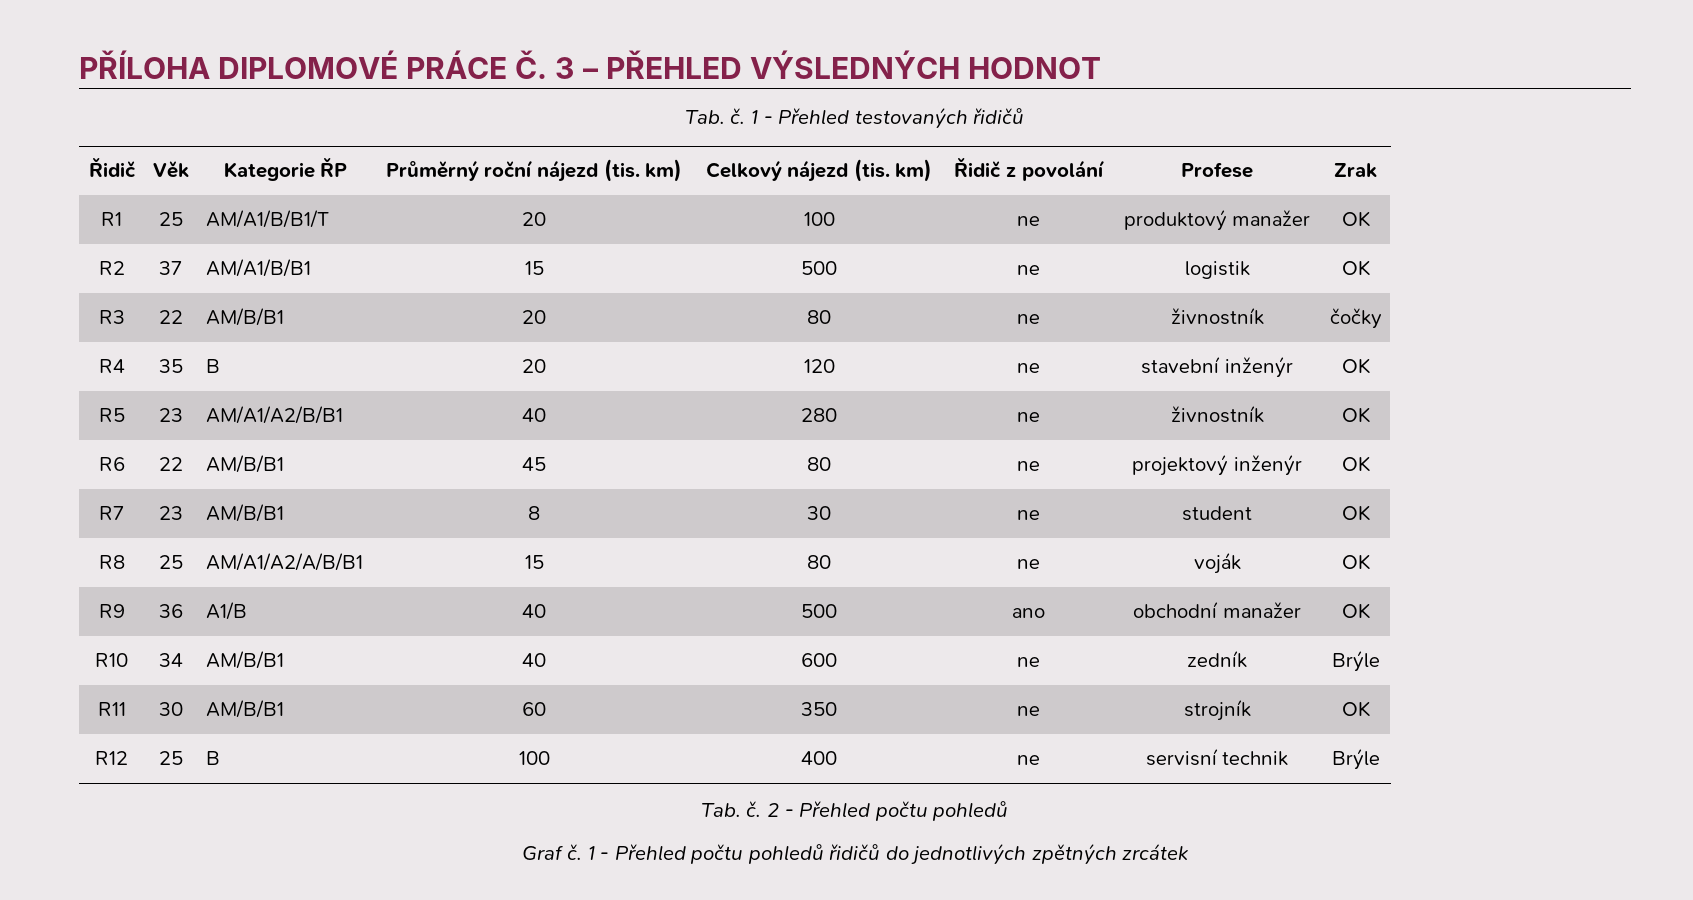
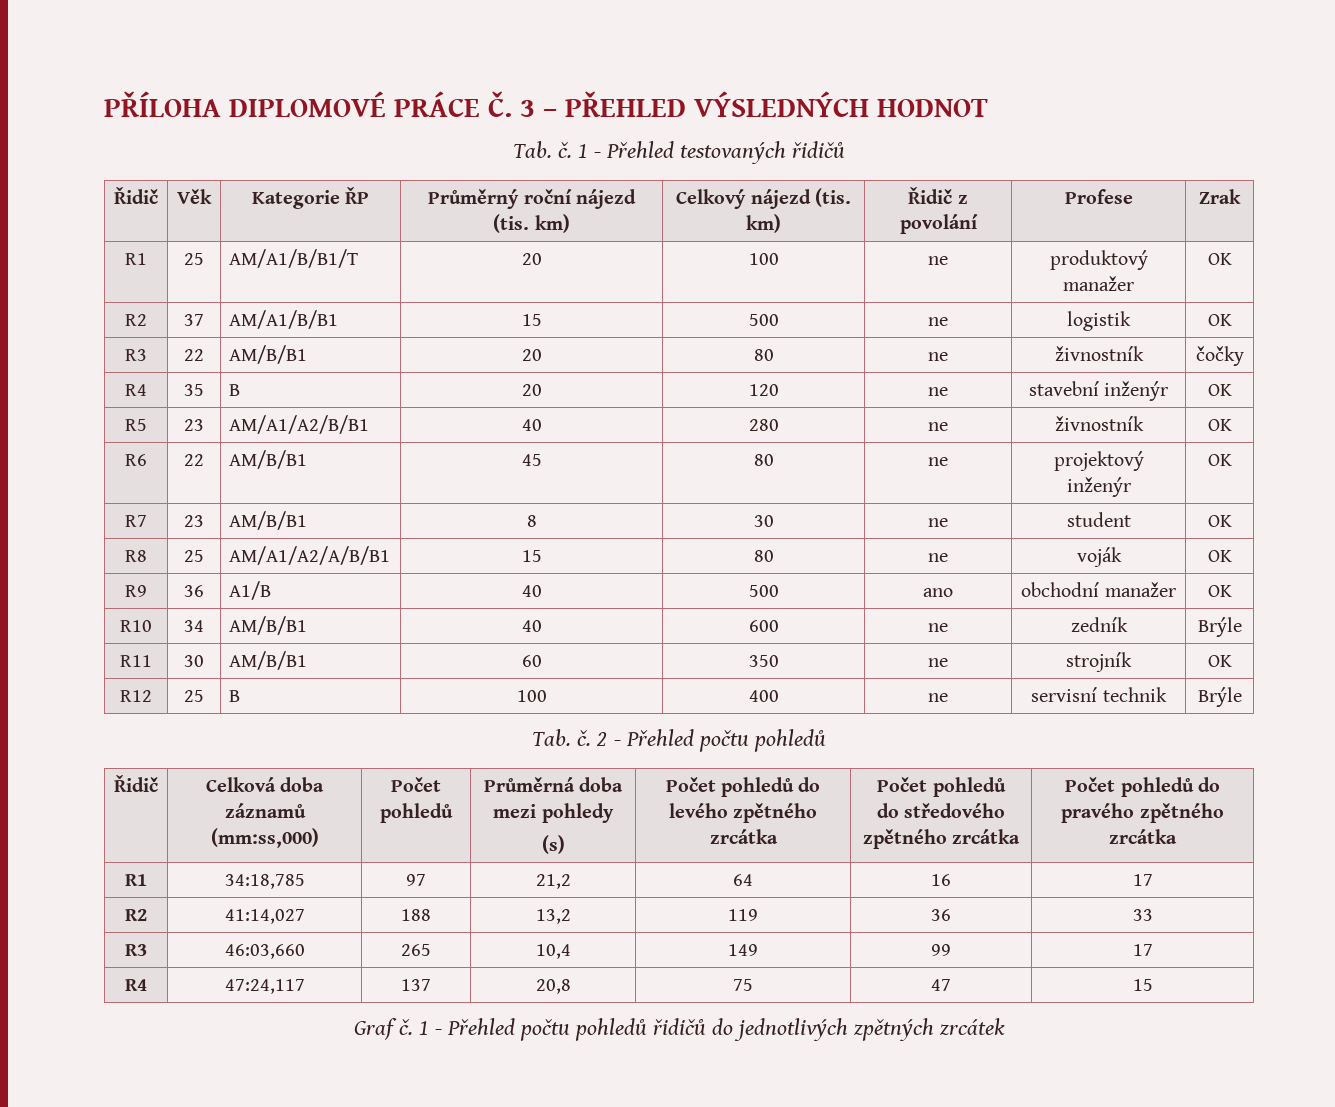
+ Řidič | Celková doba záznamů (mm:ss,000) | Počet pohledů | Průměrná doba mezi pohledy
+ (s) | Počet pohledů do levého zpětného zrcátka | Počet pohledů
+ do středového zpětného zrcátka | Počet pohledů do pravého zpětného zrcátka
+ R1 | 34:18,785 | 97 | 21,2 | 64 | 16 | 17
+ R2 | 41:14,027 | 188 | 13,2 | 119 | 36 | 33
+ R3 | 46:03,660 | 265 | 10,4 | 149 | 99 | 17
+ R4 | 47:24,117 | 137 | 20,8 | 75 | 47 | 15

